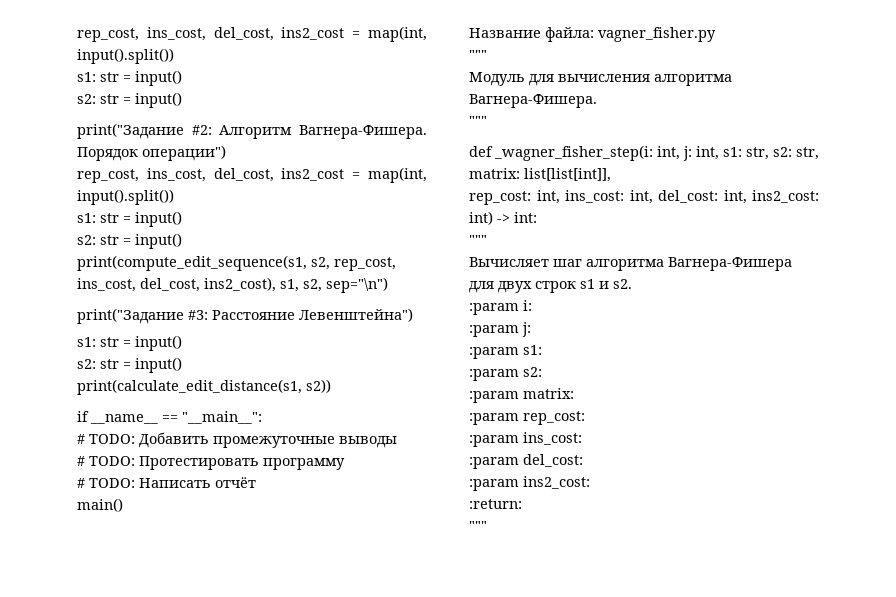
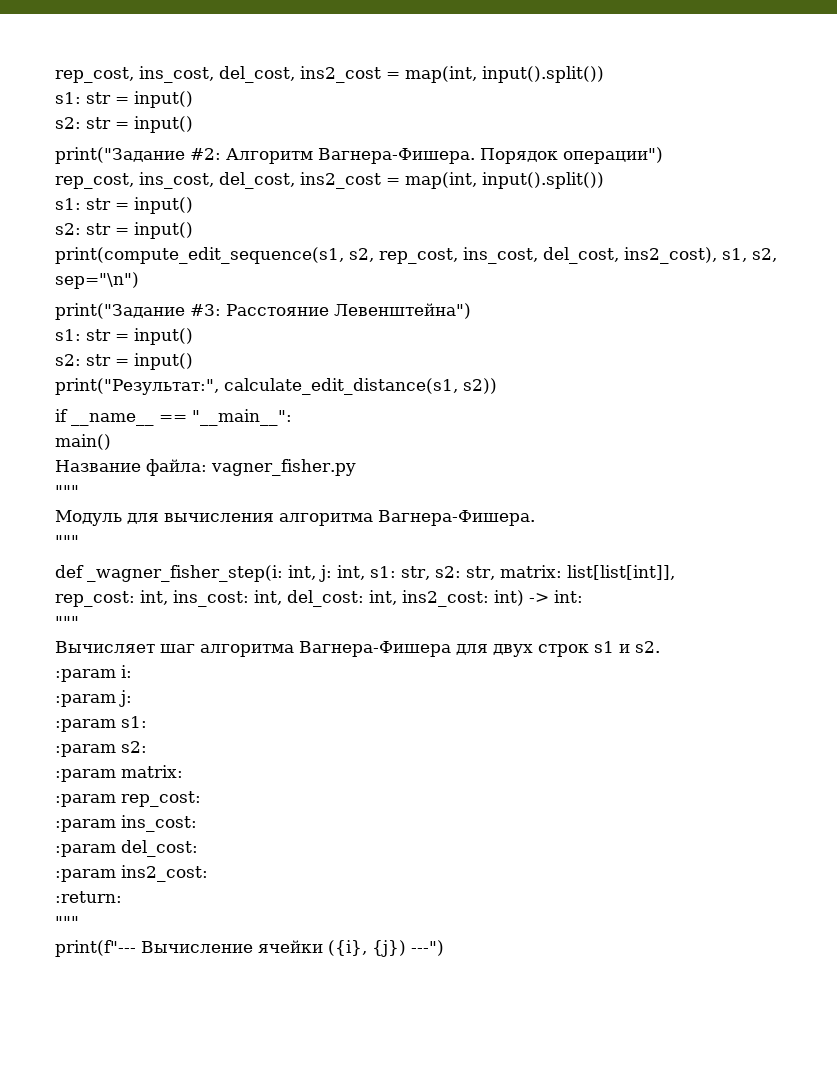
- print(calculate_edit_distance(s1, s2))
+ print("Результат:", calculate_edit_distance(s1, s2))
- # TODO: Добавить промежуточные выводы
- # TODO: Протестировать программу
- # TODO: Написать отчёт
+ print(f"--- Вычисление ячейки ({i}, {j}) ---")

